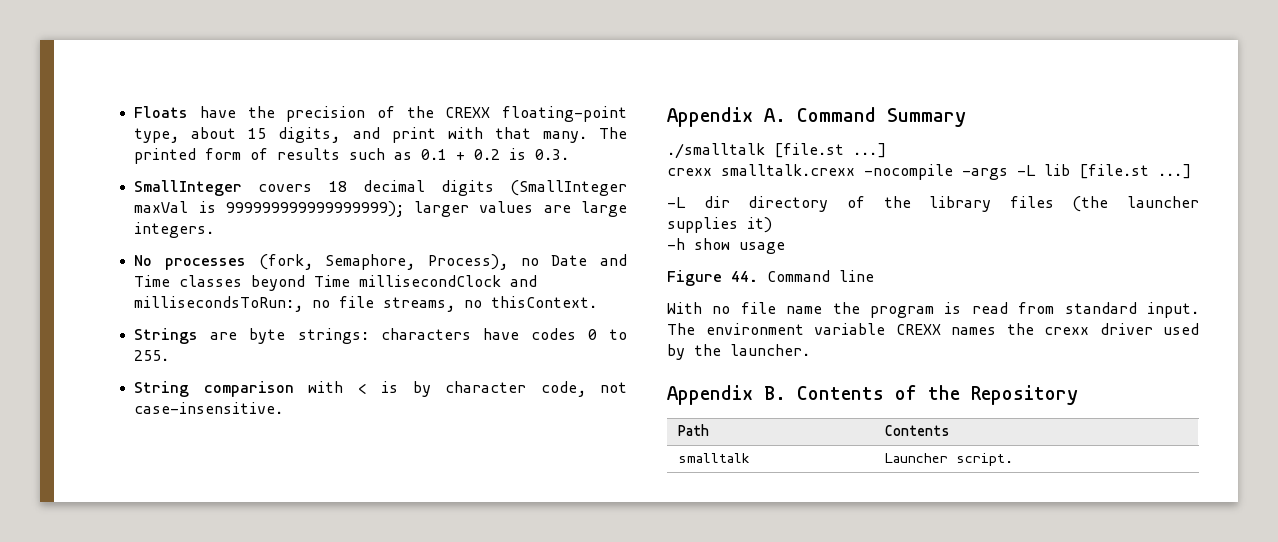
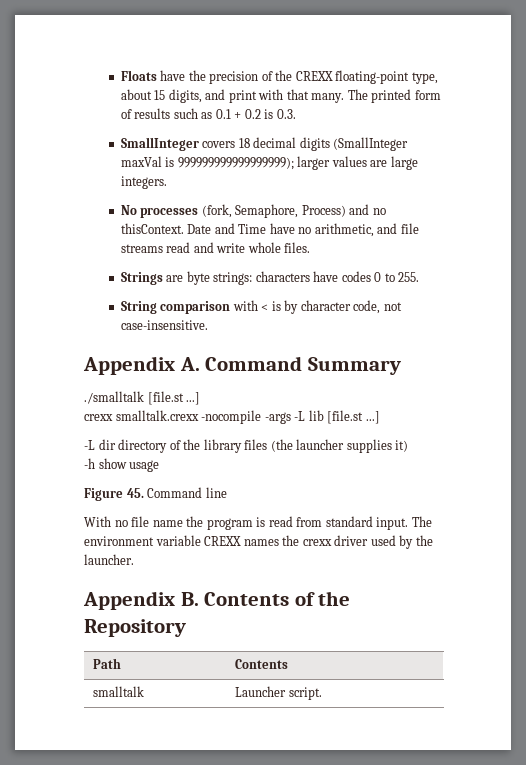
- No processes (fork, Semaphore, Process), no Date and Time classes beyond Time millisecondClock and millisecondsToRun:, no file streams, no thisContext.
+ No processes (fork, Semaphore, Process) and no thisContext. Date and Time have no arithmetic, and file streams read and write whole files.
- Figure 44. Command line
+ Figure 45. Command line

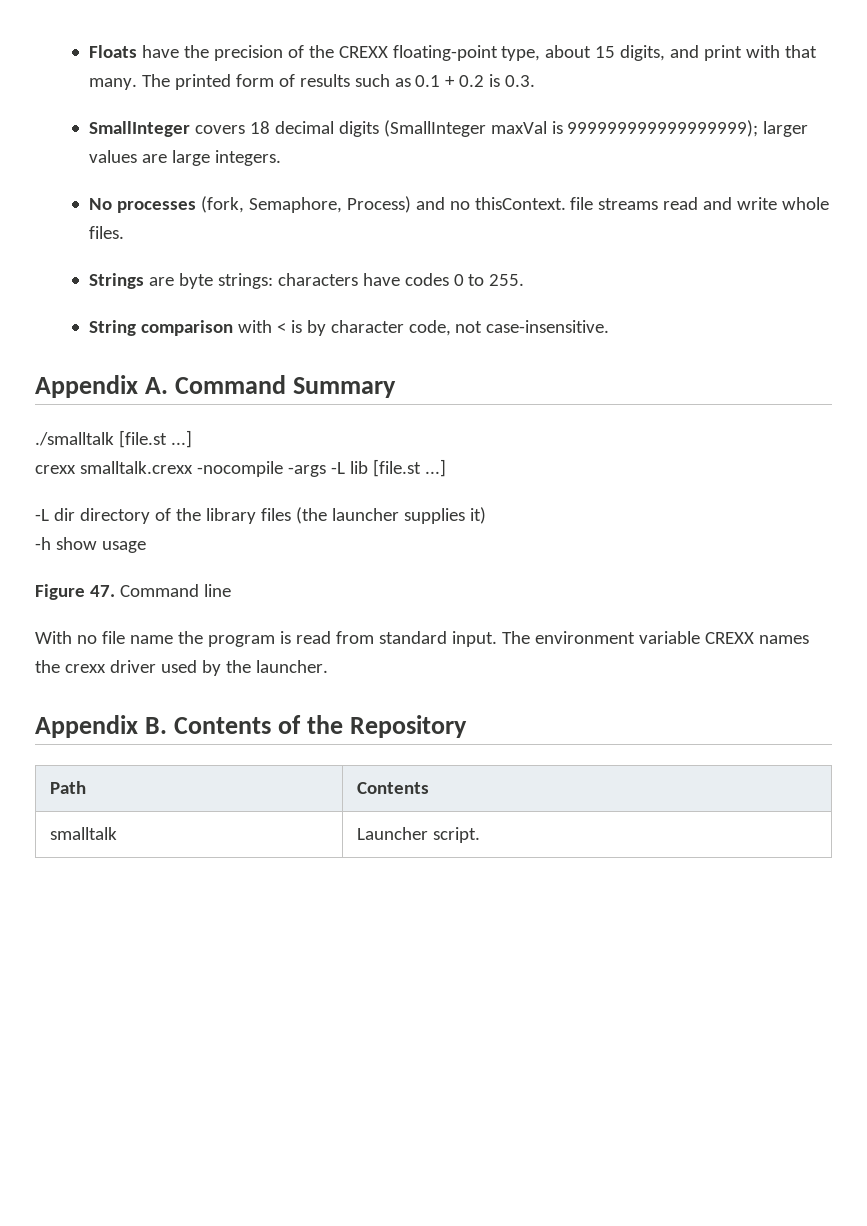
- No processes (fork, Semaphore, Process) and no thisContext. Date and Time have no arithmetic, and file streams read and write whole files.
+ No processes (fork, Semaphore, Process) and no thisContext. file streams read and write whole files.
- Figure 45. Command line
+ Figure 47. Command line

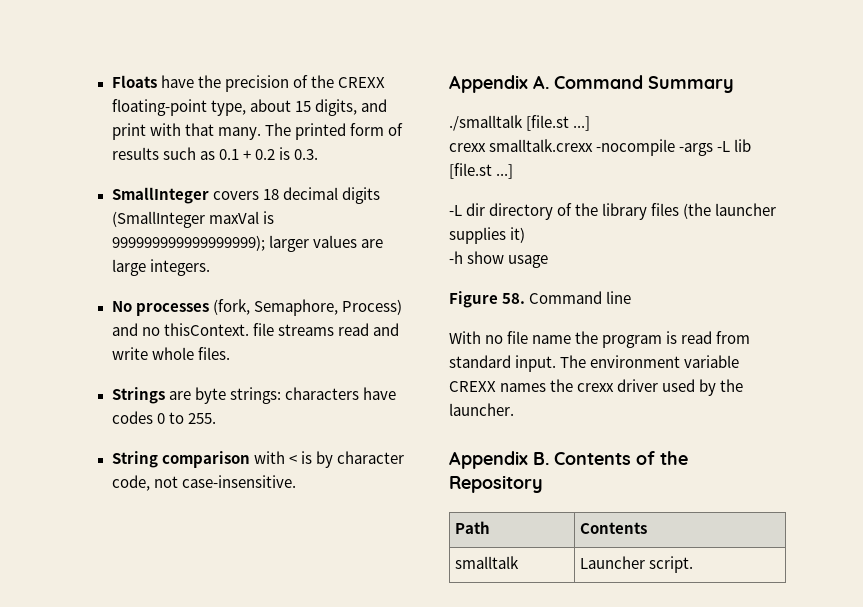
- Figure 47. Command line
+ Figure 58. Command line

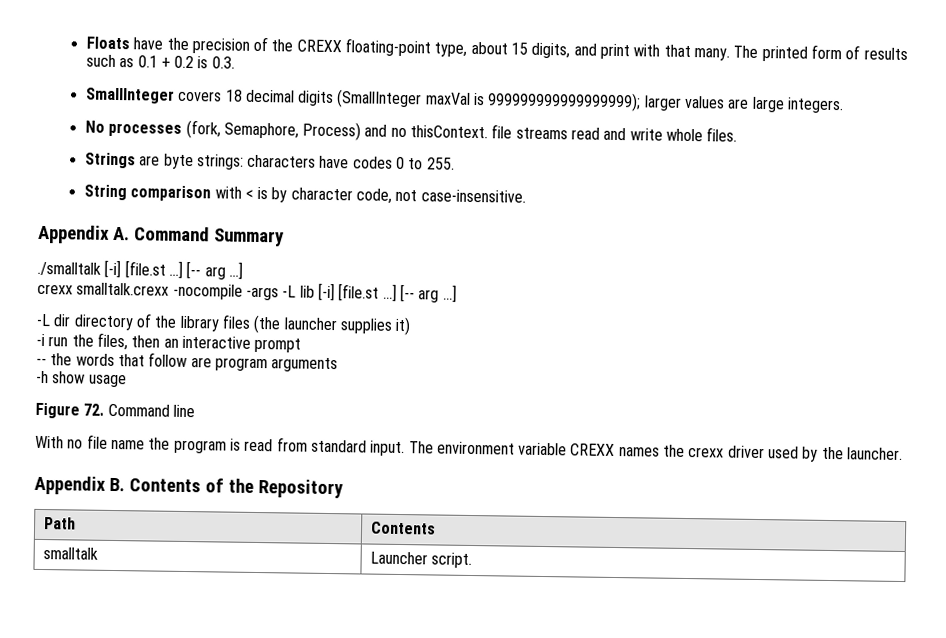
- ./smalltalk [file.st ...]
+ ./smalltalk [-i] [file.st ...] [-- arg ...]
- crexx smalltalk.crexx -nocompile -args -L lib [file.st ...]
+ crexx smalltalk.crexx -nocompile -args -L lib [-i] [file.st ...] [-- arg ...]
+ -i run the files, then an interactive prompt
+ -- the words that follow are program arguments
- Figure 58. Command line
+ Figure 72. Command line

